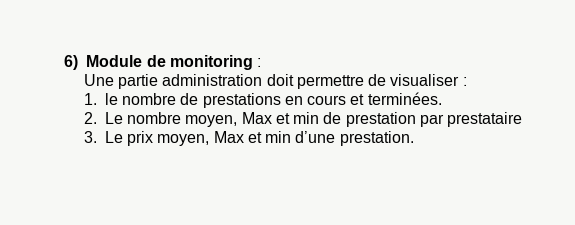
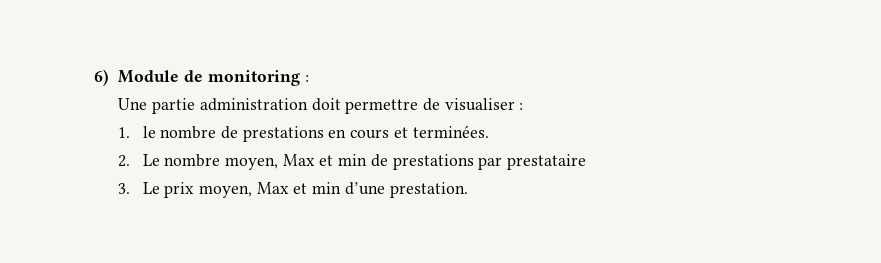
- 2. Le nombre moyen, Max et min de prestation par prestataire
+ 2. Le nombre moyen, Max et min de prestations par prestataire

